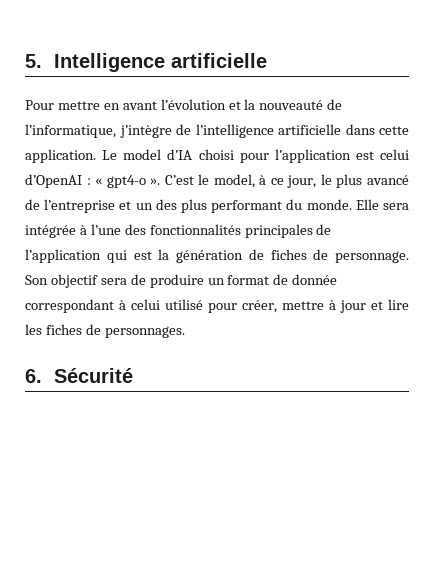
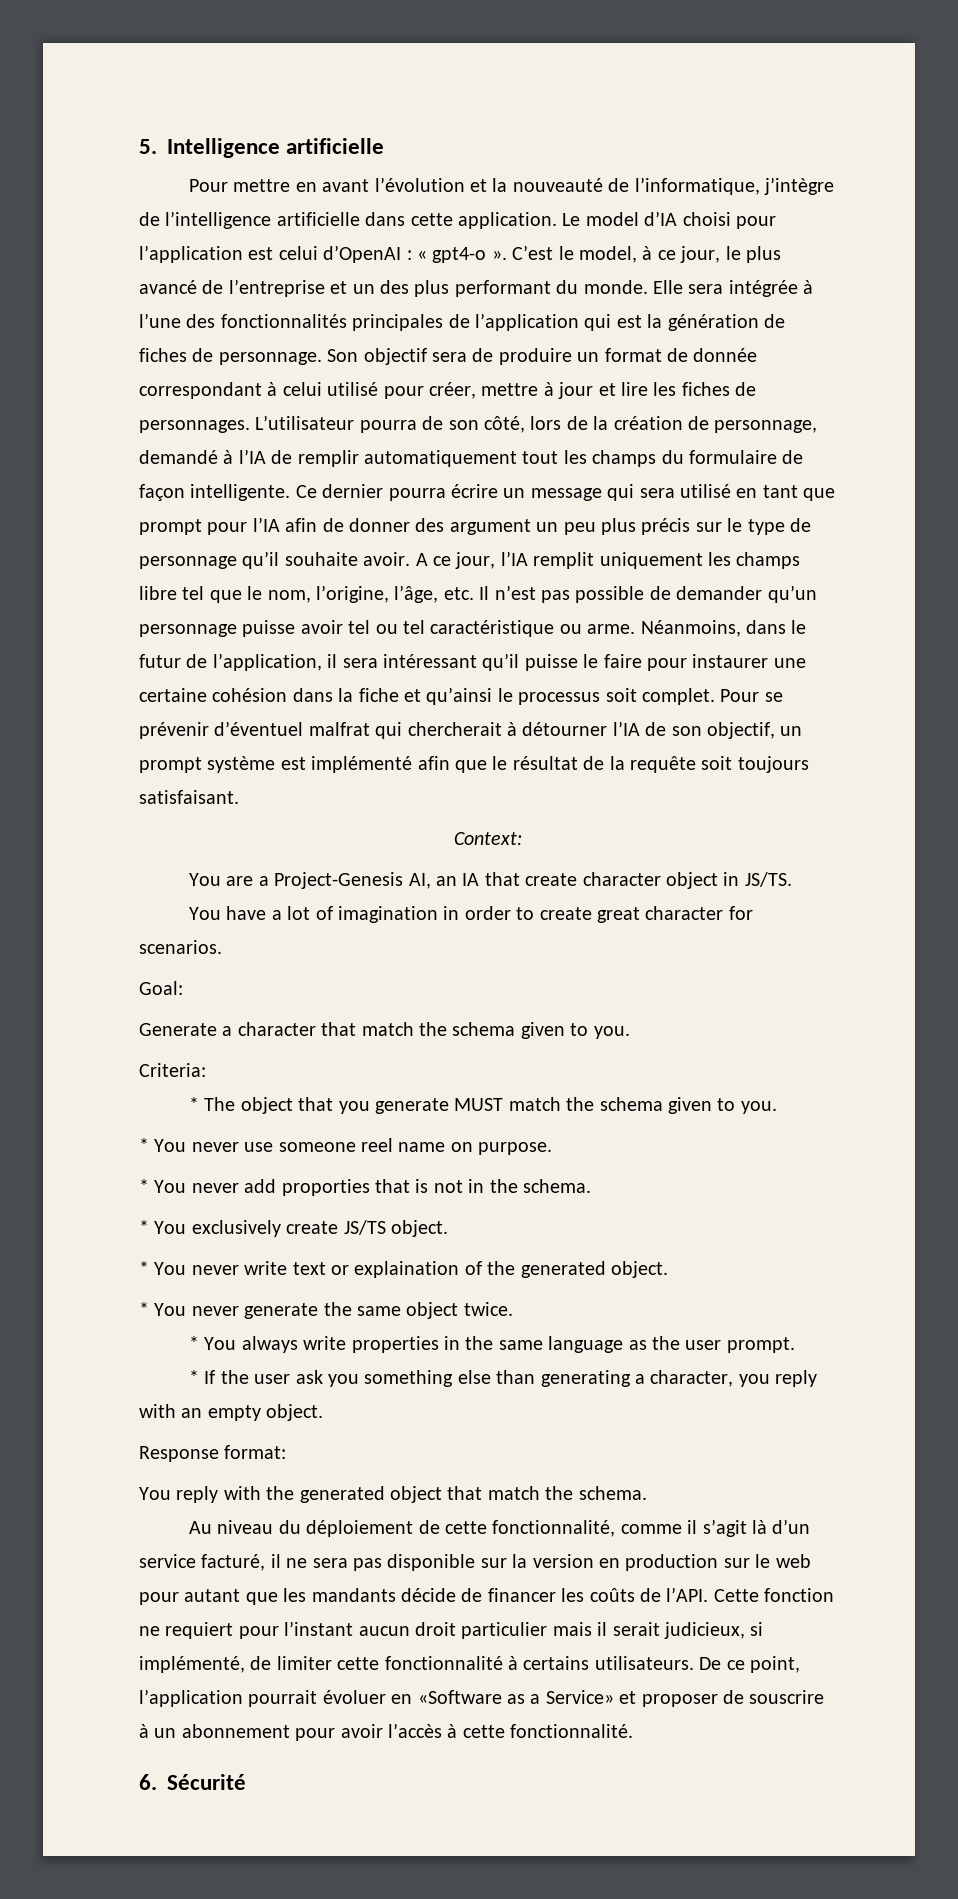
+ L’utilisateur pourra de son côté, lors de la création de personnage, demandé à l’IA de remplir automatiquement tout les champs du formulaire de façon intelligente. Ce dernier pourra écrire un message qui sera utilisé en tant que prompt pour l’IA afin de donner des argument un peu plus précis sur le type de personnage qu’il souhaite avoir. A ce jour, l’IA remplit uniquement les champs libre tel que le nom, l’origine, l’âge, etc. Il n’est pas possible de demander qu’un personnage puisse avoir tel ou tel caractéristique ou arme. Néanmoins, dans le futur de l’application, il sera intéressant qu’il puisse le faire pour instaurer une certaine cohésion dans la fiche et qu’ainsi le processus soit complet. Pour se prévenir d’éventuel malfrat qui chercherait à détourner l’IA de son objectif, un prompt système est implémenté afin que le résultat de la requête soit toujours satisfaisant.
+ Context:
+ You are a Project-Genesis AI, an IA that create character object in JS/TS.
+ You have a lot of imagination in order to create great character for scenarios.
+ Goal:
+ Generate a character that match the schema given to you.
+ Criteria:
+ * The object that you generate MUST match the schema given to you.
+ * You never use someone reel name on purpose.
+ * You never add proporties that is not in the schema.
+ * You exclusively create JS/TS object.
+ * You never write text or explaination of the generated object.
+ * You never generate the same object twice.
+ * You always write properties in the same language as the user prompt.
+ * If the user ask you something else than generating a character, you reply with an empty object.
+ Response format:
+ You reply with the generated object that match the schema.
+ Au niveau du déploiement de cette fonctionnalité, comme il s’agit là d’un service facturé, il ne sera pas disponible sur la version en production sur le web pour autant que les mandants décide de financer les coûts de l’API. Cette fonction ne requiert pour l’instant aucun droit particulier mais il serait judicieux, si implémenté, de limiter cette fonctionnalité à certains utilisateurs. De ce point, l’application pourrait évoluer en «Software as a Service» et proposer de souscrire à un abonnement pour avoir l’accès à cette fonctionnalité.

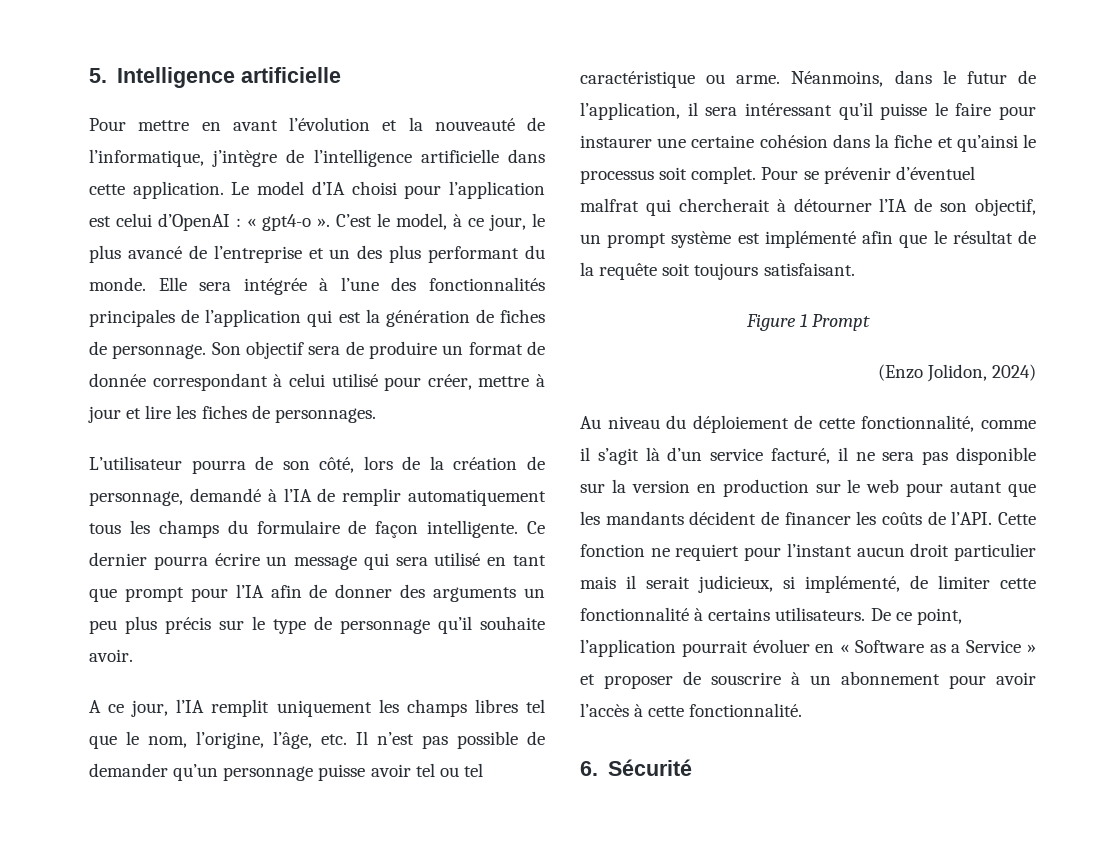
- Son objectif sera de produire un format de donnée correspondant à celui utilisé pour créer, mettre à jour et lire les fiches de personnages. L’utilisateur pourra de son côté, lors de la création de personnage, demandé à l’IA de remplir automatiquement tout les champs du formulaire de façon intelligente.
+ Son objectif sera de produire un format de donnée correspondant à celui utilisé pour créer, mettre à jour et lire les fiches de personnages.
+ L’utilisateur pourra de son côté, lors de la création de personnage, demandé à l’IA de remplir automatiquement tous les champs du formulaire de façon intelligente.
- Ce dernier pourra écrire un message qui sera utilisé en tant que prompt pour l’IA afin de donner des argument un peu plus précis sur le type de personnage qu’il souhaite avoir. A ce jour, l’IA remplit uniquement les champs libre tel que le nom, l’origine, l’âge, etc. Il n’est pas possible de demander qu’un personnage puisse avoir tel ou tel caractéristique ou arme.
+ Ce dernier pourra écrire un message qui sera utilisé en tant que prompt pour l’IA afin de donner des arguments un peu plus précis sur le type de personnage qu’il souhaite avoir.
+ A ce jour, l’IA remplit uniquement les champs libres tel que le nom, l’origine, l’âge, etc. Il n’est pas possible de demander qu’un personnage puisse avoir tel ou tel caractéristique ou arme.
- Context:
- You are a Project-Genesis AI, an IA that create character object in JS/TS.
- You have a lot of imagination in order to create great character for scenarios.
- Goal:
- Generate a character that match the schema given to you.
- Criteria:
- * The object that you generate MUST match the schema given to you.
- * You never use someone reel name on purpose.
- * You never add proporties that is not in the schema.
- * You exclusively create JS/TS object.
- * You never write text or explaination of the generated object.
- * You never generate the same object twice.
- * You always write properties in the same language as the user prompt.
- * If the user ask you something else than generating a character, you reply with an empty object.
- Response format:
- You reply with the generated object that match the schema.
+ Figure 1 Prompt
+ (Enzo Jolidon, 2024)
- Au niveau du déploiement de cette fonctionnalité, comme il s’agit là d’un service facturé, il ne sera pas disponible sur la version en production sur le web pour autant que les mandants décide de financer les coûts de l’API.
+ Au niveau du déploiement de cette fonctionnalité, comme il s’agit là d’un service facturé, il ne sera pas disponible sur la version en production sur le web pour autant que les mandants décident de financer les coûts de l’API.
- De ce point, l’application pourrait évoluer en «Software as a Service» et proposer de souscrire à un abonnement pour avoir l’accès à cette fonctionnalité.
+ De ce point, l’application pourrait évoluer en « Software as a Service » et proposer de souscrire à un abonnement pour avoir l’accès à cette fonctionnalité.

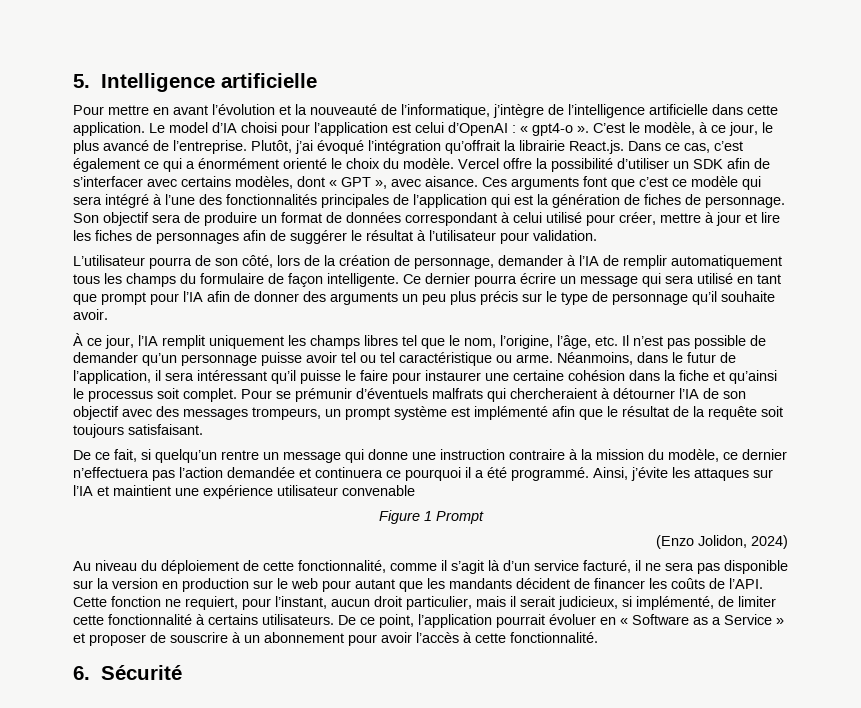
- C’est le model, à ce jour, le plus avancé de l’entreprise et un des plus performant du monde. Elle sera intégrée à l’une des fonctionnalités principales de l’application qui est la génération de fiches de personnage.
+ C’est le modèle, à ce jour, le plus avancé de l’entreprise. Plutôt, j’ai évoqué l’intégration qu’offrait la librairie React.js. Dans ce cas, c’est également ce qui a énormément orienté le choix du modèle. Vercel offre la possibilité d’utiliser un SDK afin de s’interfacer avec certains modèles, dont « GPT », avec aisance. Ces arguments font que c’est ce modèle qui sera intégré à l’une des fonctionnalités principales de l’application qui est la génération de fiches de personnage.
- Son objectif sera de produire un format de donnée correspondant à celui utilisé pour créer, mettre à jour et lire les fiches de personnages.
+ Son objectif sera de produire un format de données correspondant à celui utilisé pour créer, mettre à jour et lire les fiches de personnages afin de suggérer le résultat à l’utilisateur pour validation.
- L’utilisateur pourra de son côté, lors de la création de personnage, demandé à l’IA de remplir automatiquement tous les champs du formulaire de façon intelligente.
+ L’utilisateur pourra de son côté, lors de la création de personnage, demander à l’IA de remplir automatiquement tous les champs du formulaire de façon intelligente.
- A ce jour, l’IA remplit uniquement les champs libres tel que le nom, l’origine, l’âge, etc. Il n’est pas possible de demander qu’un personnage puisse avoir tel ou tel caractéristique ou arme.
+ À ce jour, l’IA remplit uniquement les champs libres tel que le nom, l’origine, l’âge, etc. Il n’est pas possible de demander qu’un personnage puisse avoir tel ou tel caractéristique ou arme.
- Pour se prévenir d’éventuel malfrat qui chercherait à détourner l’IA de son objectif, un prompt système est implémenté afin que le résultat de la requête soit toujours satisfaisant.
+ Pour se prémunir d’éventuels malfrats qui chercheraient à détourner l’IA de son objectif avec des messages trompeurs, un prompt système est implémenté afin que le résultat de la requête soit toujours satisfaisant.
+ De ce fait, si quelqu’un rentre un message qui donne une instruction contraire à la mission du modèle, ce dernier n’effectuera pas l’action demandée et continuera ce pourquoi il a été programmé. Ainsi, j’évite les attaques sur l’IA et maintient une expérience utilisateur convenable
- Cette fonction ne requiert pour l’instant aucun droit particulier mais il serait judicieux, si implémenté, de limiter cette fonctionnalité à certains utilisateurs.
+ Cette fonction ne requiert, pour l’instant, aucun droit particulier, mais il serait judicieux, si implémenté, de limiter cette fonctionnalité à certains utilisateurs.

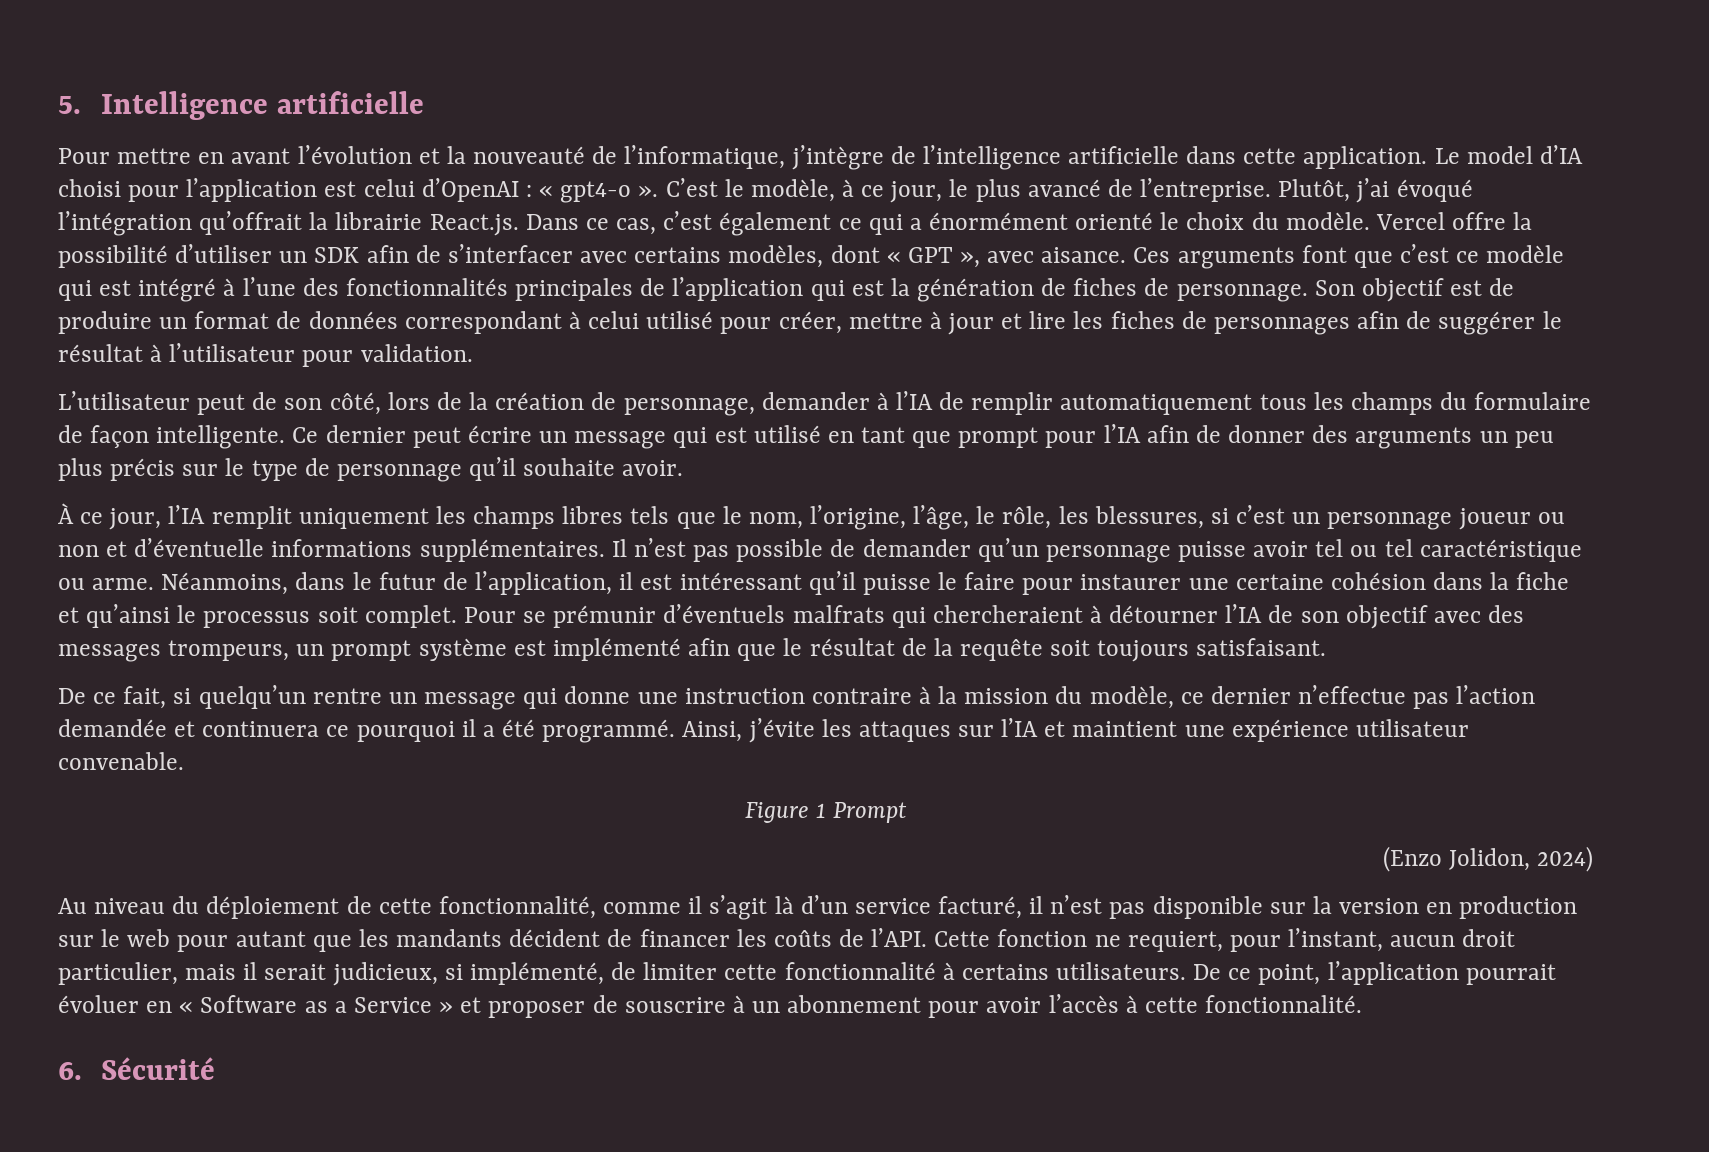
- Ces arguments font que c’est ce modèle qui sera intégré à l’une des fonctionnalités principales de l’application qui est la génération de fiches de personnage.
+ Ces arguments font que c’est ce modèle qui est intégré à l’une des fonctionnalités principales de l’application qui est la génération de fiches de personnage.
- Son objectif sera de produire un format de données correspondant à celui utilisé pour créer, mettre à jour et lire les fiches de personnages afin de suggérer le résultat à l’utilisateur pour validation.
+ Son objectif est de produire un format de données correspondant à celui utilisé pour créer, mettre à jour et lire les fiches de personnages afin de suggérer le résultat à l’utilisateur pour validation.
- L’utilisateur pourra de son côté, lors de la création de personnage, demander à l’IA de remplir automatiquement tous les champs du formulaire de façon intelligente.
+ L’utilisateur peut de son côté, lors de la création de personnage, demander à l’IA de remplir automatiquement tous les champs du formulaire de façon intelligente.
- Ce dernier pourra écrire un message qui sera utilisé en tant que prompt pour l’IA afin de donner des arguments un peu plus précis sur le type de personnage qu’il souhaite avoir.
+ Ce dernier peut écrire un message qui est utilisé en tant que prompt pour l’IA afin de donner des arguments un peu plus précis sur le type de personnage qu’il souhaite avoir.
- À ce jour, l’IA remplit uniquement les champs libres tel que le nom, l’origine, l’âge, etc. Il n’est pas possible de demander qu’un personnage puisse avoir tel ou tel caractéristique ou arme.
+ À ce jour, l’IA remplit uniquement les champs libres tels que le nom, l’origine, l’âge, le rôle, les blessures, si c’est un personnage joueur ou non et d’éventuelle informations supplémentaires. Il n’est pas possible de demander qu’un personnage puisse avoir tel ou tel caractéristique ou arme.
- Néanmoins, dans le futur de l’application, il sera intéressant qu’il puisse le faire pour instaurer une certaine cohésion dans la fiche et qu’ainsi le processus soit complet.
+ Néanmoins, dans le futur de l’application, il est intéressant qu’il puisse le faire pour instaurer une certaine cohésion dans la fiche et qu’ainsi le processus soit complet.
- De ce fait, si quelqu’un rentre un message qui donne une instruction contraire à la mission du modèle, ce dernier n’effectuera pas l’action demandée et continuera ce pourquoi il a été programmé.
+ De ce fait, si quelqu’un rentre un message qui donne une instruction contraire à la mission du modèle, ce dernier n’effectue pas l’action demandée et continuera ce pourquoi il a été programmé.
- Ainsi, j’évite les attaques sur l’IA et maintient une expérience utilisateur convenable
+ Ainsi, j’évite les attaques sur l’IA et maintient une expérience utilisateur convenable.
- Au niveau du déploiement de cette fonctionnalité, comme il s’agit là d’un service facturé, il ne sera pas disponible sur la version en production sur le web pour autant que les mandants décident de financer les coûts de l’API.
+ Au niveau du déploiement de cette fonctionnalité, comme il s’agit là d’un service facturé, il n’est pas disponible sur la version en production sur le web pour autant que les mandants décident de financer les coûts de l’API.

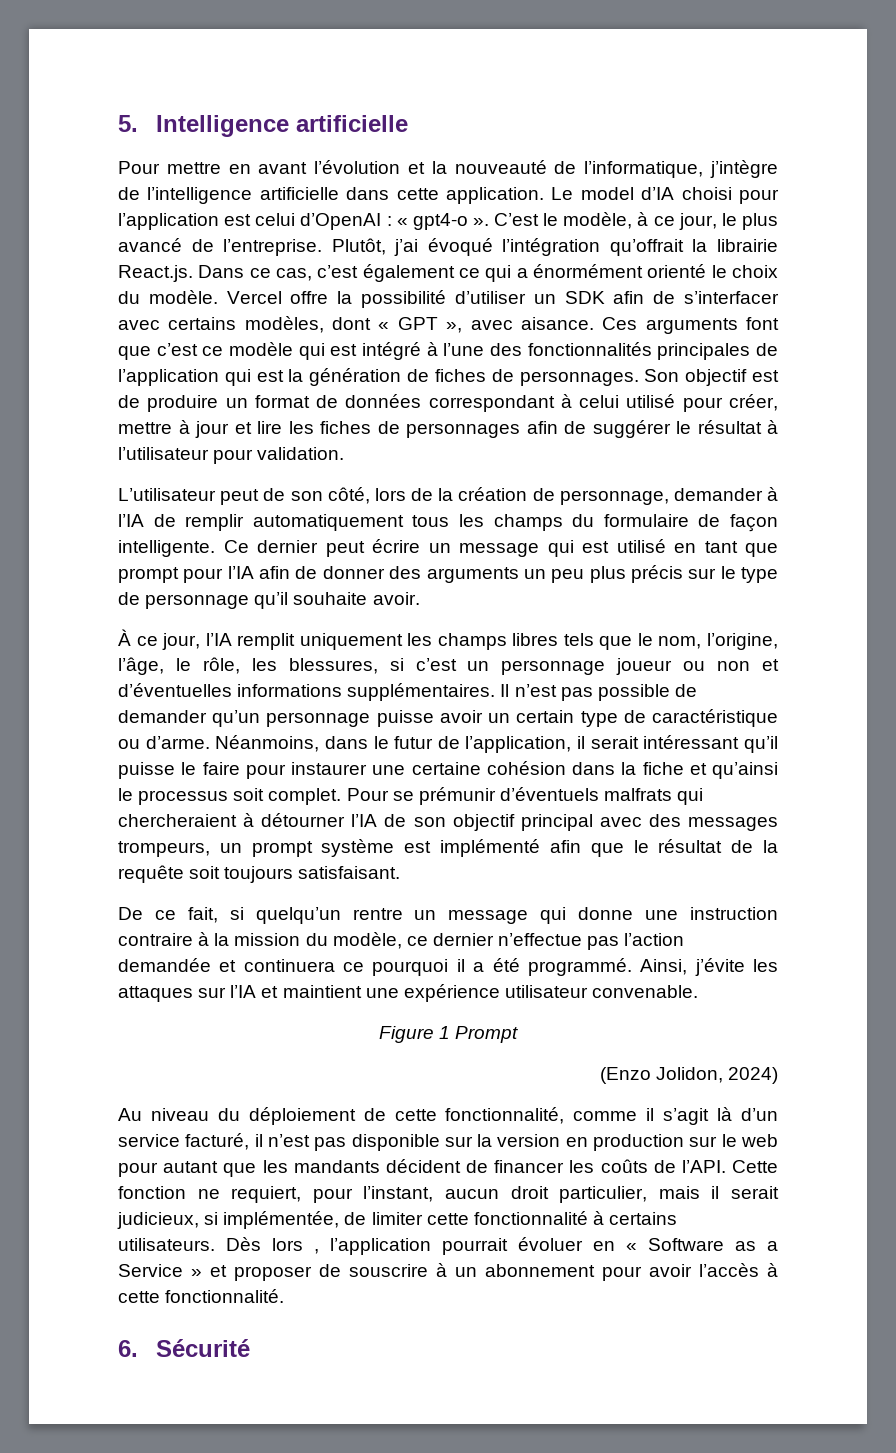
- Ces arguments font que c’est ce modèle qui est intégré à l’une des fonctionnalités principales de l’application qui est la génération de fiches de personnage.
+ Ces arguments font que c’est ce modèle qui est intégré à l’une des fonctionnalités principales de l’application qui est la génération de fiches de personnages.
- À ce jour, l’IA remplit uniquement les champs libres tels que le nom, l’origine, l’âge, le rôle, les blessures, si c’est un personnage joueur ou non et d’éventuelle informations supplémentaires.
+ À ce jour, l’IA remplit uniquement les champs libres tels que le nom, l’origine, l’âge, le rôle, les blessures, si c’est un personnage joueur ou non et d’éventuelles informations supplémentaires.
- Il n’est pas possible de demander qu’un personnage puisse avoir tel ou tel caractéristique ou arme.
+ Il n’est pas possible de demander qu’un personnage puisse avoir un certain type de caractéristique ou d’arme.
- Néanmoins, dans le futur de l’application, il est intéressant qu’il puisse le faire pour instaurer une certaine cohésion dans la fiche et qu’ainsi le processus soit complet.
+ Néanmoins, dans le futur de l’application, il serait intéressant qu’il puisse le faire pour instaurer une certaine cohésion dans la fiche et qu’ainsi le processus soit complet.
- Pour se prémunir d’éventuels malfrats qui chercheraient à détourner l’IA de son objectif avec des messages trompeurs, un prompt système est implémenté afin que le résultat de la requête soit toujours satisfaisant.
+ Pour se prémunir d’éventuels malfrats qui chercheraient à détourner l’IA de son objectif principal avec des messages trompeurs, un prompt système est implémenté afin que le résultat de la requête soit toujours satisfaisant.
- Cette fonction ne requiert, pour l’instant, aucun droit particulier, mais il serait judicieux, si implémenté, de limiter cette fonctionnalité à certains utilisateurs.
+ Cette fonction ne requiert, pour l’instant, aucun droit particulier, mais il serait judicieux, si implémentée, de limiter cette fonctionnalité à certains utilisateurs.
- De ce point, l’application pourrait évoluer en « Software as a Service » et proposer de souscrire à un abonnement pour avoir l’accès à cette fonctionnalité.
+ Dès lors , l’application pourrait évoluer en « Software as a Service » et proposer de souscrire à un abonnement pour avoir l’accès à cette fonctionnalité.

